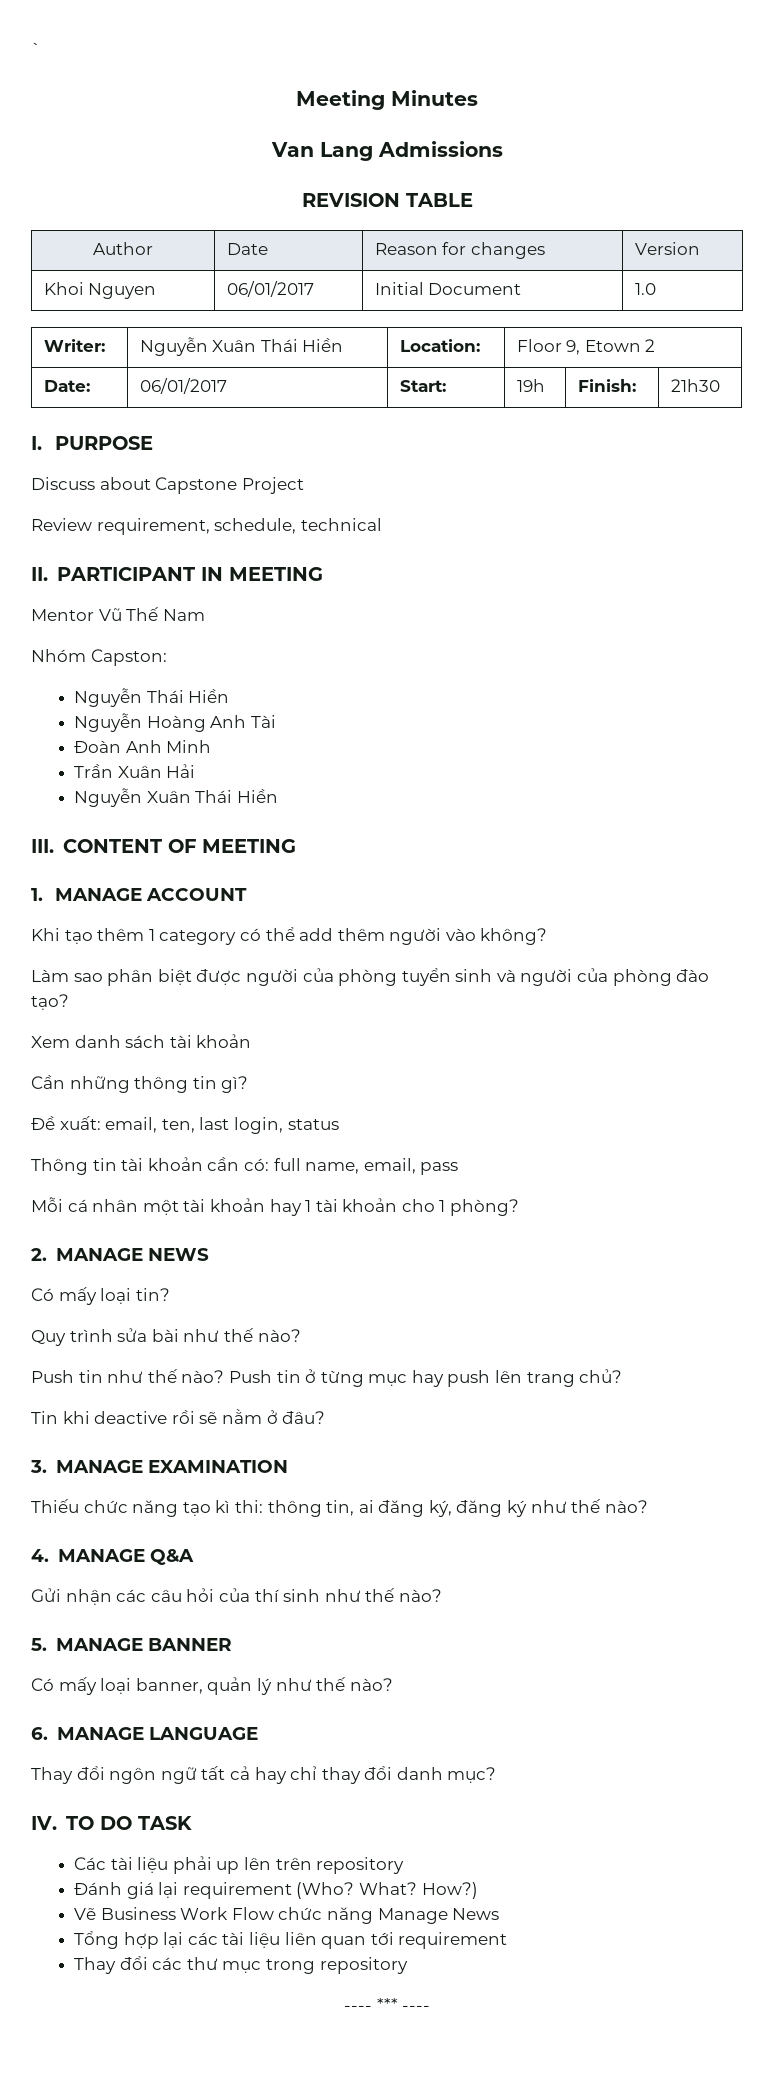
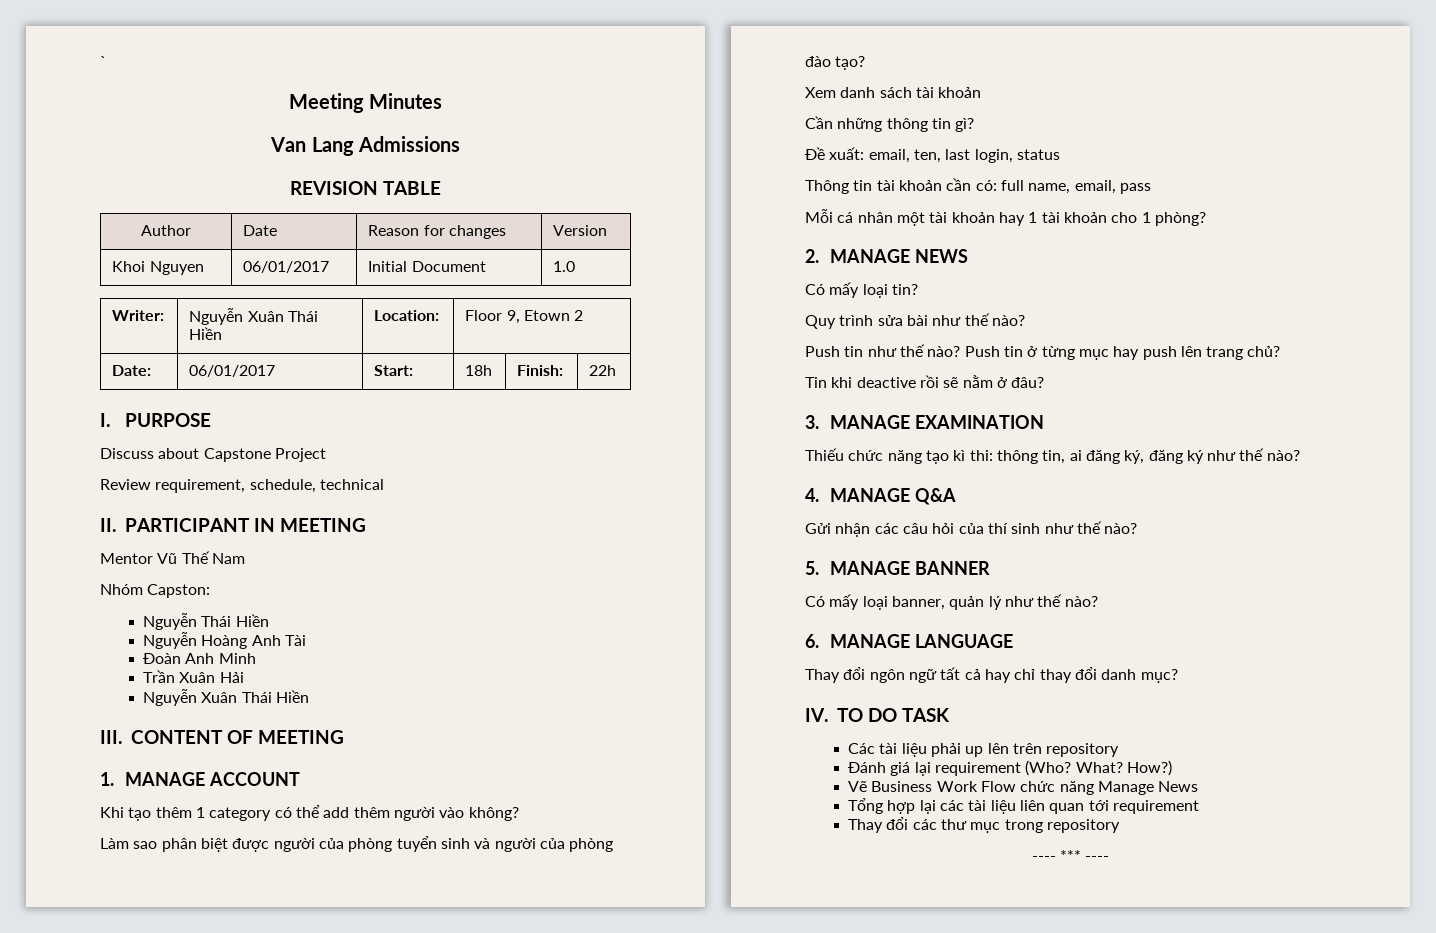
- Date: | 06/01/2017 | Start: | 19h | Finish: | 21h30
+ Date: | 06/01/2017 | Start: | 18h | Finish: | 22h

